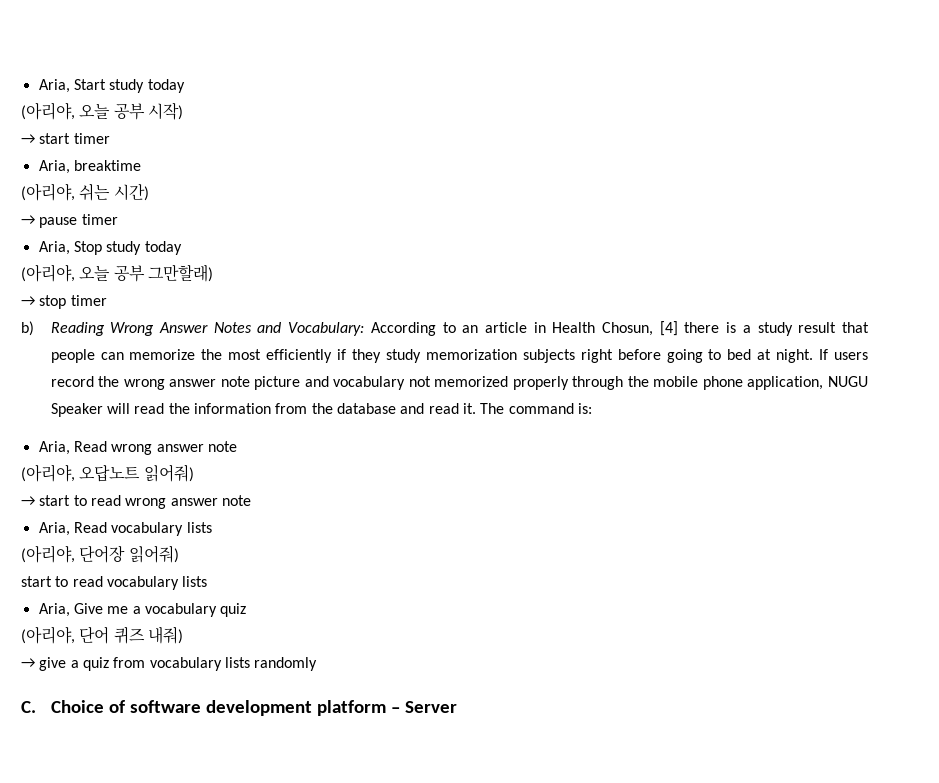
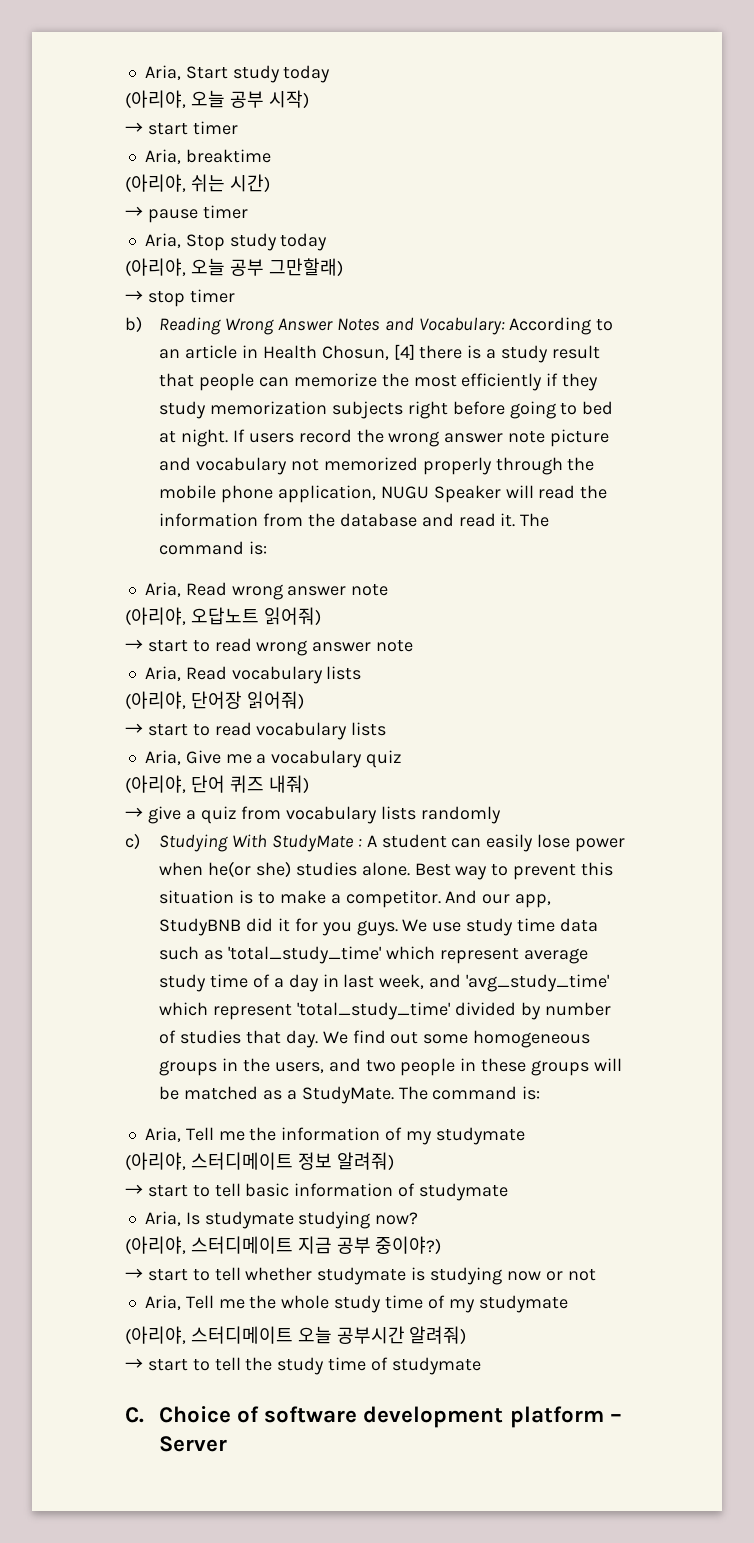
- start to read vocabulary lists
+ → start to read vocabulary lists
+ c) Studying With StudyMate : A student can easily lose power when he(or she) studies alone. Best way to prevent this situation is to make a competitor. And our app, StudyBNB did it for you guys. We use study time data such as 'total_study_time' which represent average study time of a day in last week, and 'avg_study_time' which represent 'total_study_time' divided by number of studies that day. We find out some homogeneous groups in the users, and two people in these groups will be matched as a StudyMate. The command is:
+ Aria, Tell me the information of my studymate
+ (아리야, 스터디메이트 정보 알려줘)
+ → start to tell basic information of studymate
+ Aria, Is studymate studying now?
+ (아리야, 스터디메이트 지금 공부 중이야?)
+ → start to tell whether studymate is studying now or not
+ Aria, Tell me the whole study time of my studymate
+ (아리야, 스터디메이트 오늘 공부시간 알려줘)
+ → start to tell the study time of studymate

